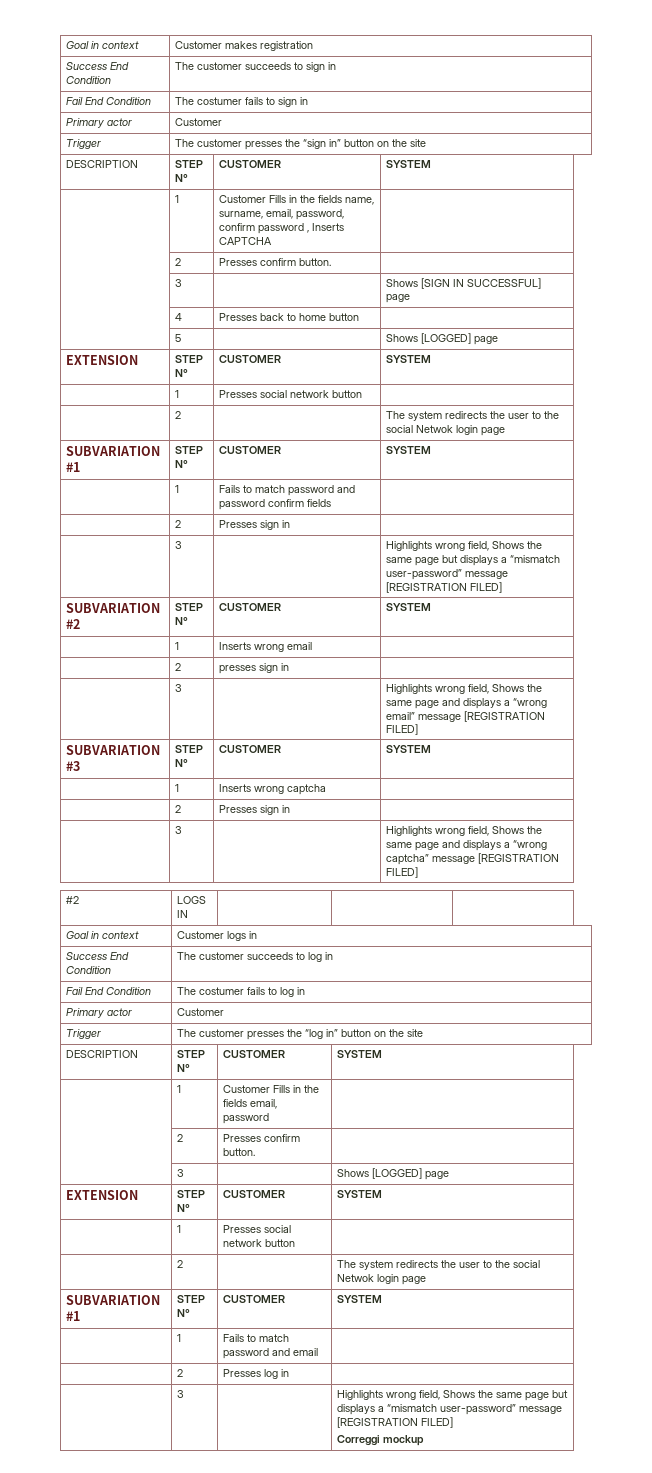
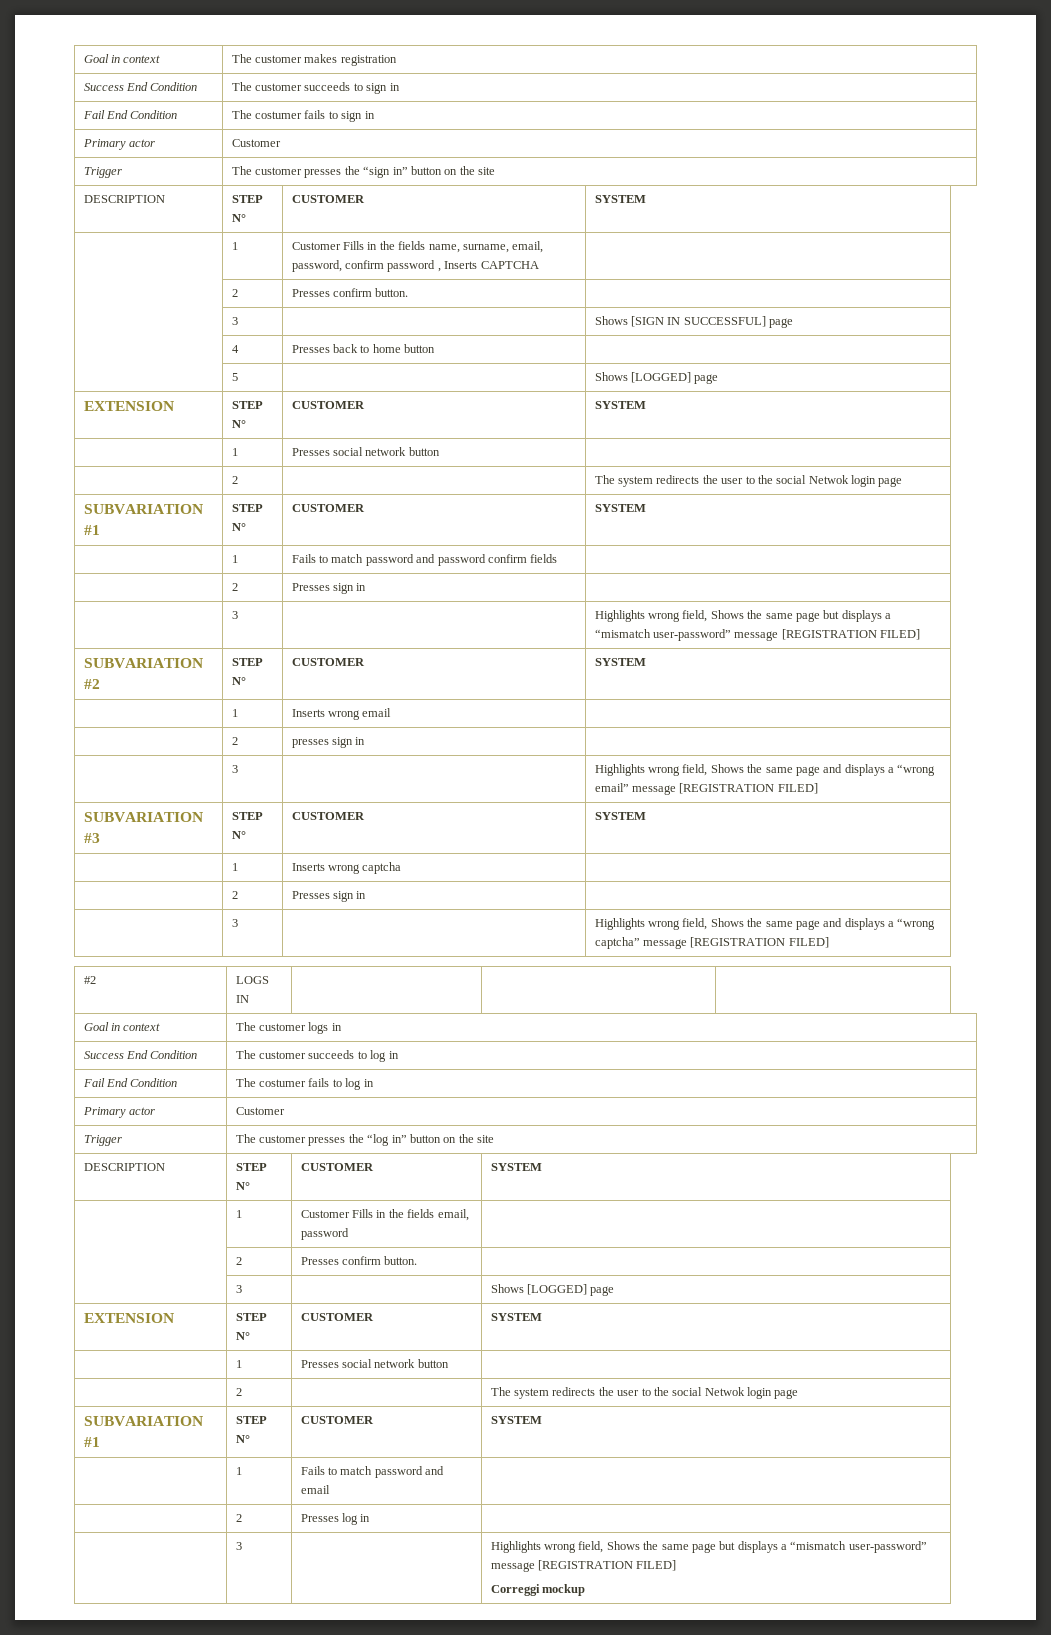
- Goal in context | Customer makes registration
+ Goal in context | The customer makes registration
- Goal in context | Customer logs in
+ Goal in context | The customer logs in

